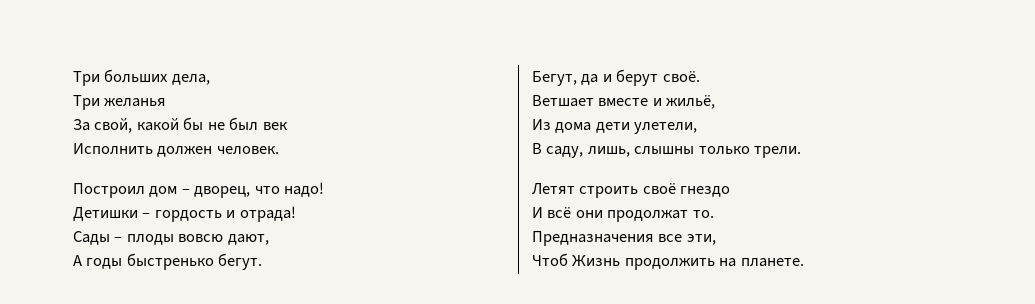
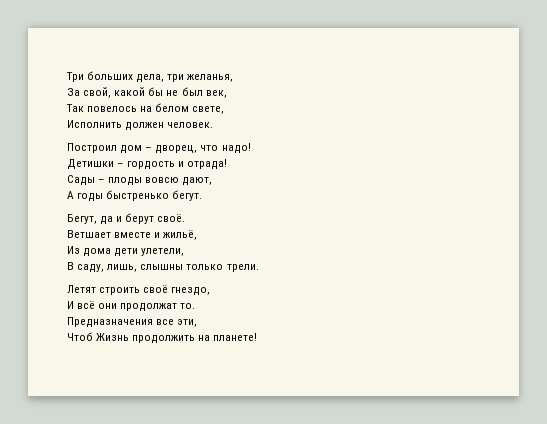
- Три больших дела,
- Три желанья
+ Три больших дела, три желанья,
- За свой, какой бы не был век
+ За свой, какой бы не был век,
+ Так повелось на белом свете,
- Летят строить своё гнездо
+ Летят строить своё гнездо,
- Чтоб Жизнь продолжить на планете.
+ Чтоб Жизнь продолжить на планете!

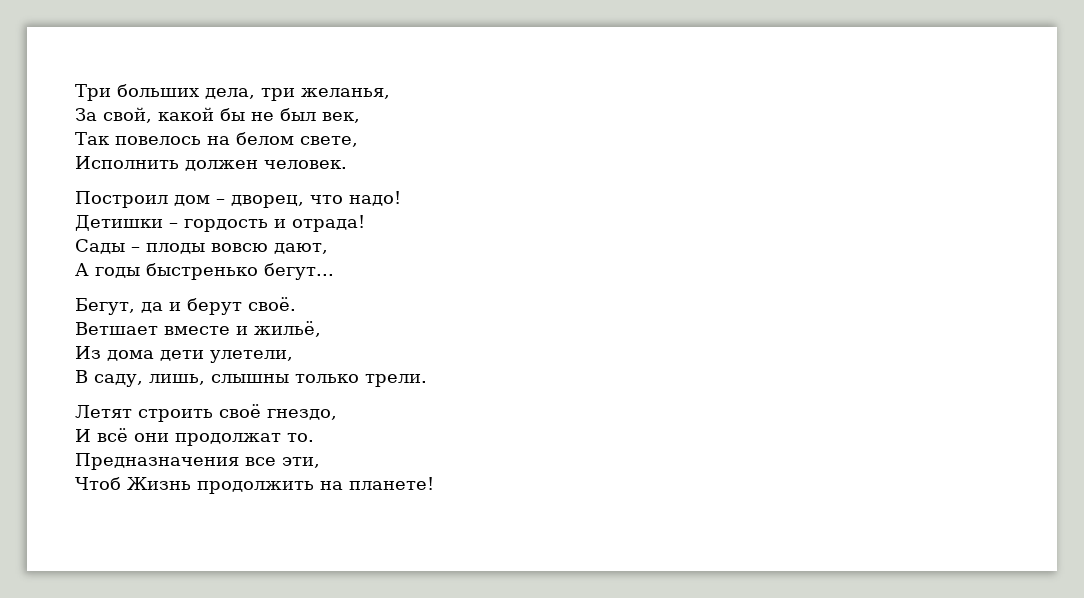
- А годы быстренько бегут.
+ А годы быстренько бегут...

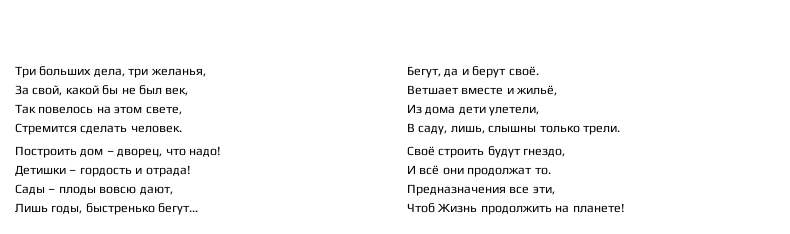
- Так повелось на белом свете,
+ Так повелось на этом свете,
- Исполнить должен человек.
+ Стремится сделать человек.
- Построил дом – дворец, что надо!
+ Построить дом – дворец, что надо!
- А годы быстренько бегут...
+ Лишь годы, быстренько бегут...
- Летят строить своё гнездо,
+ Своё строить будут гнездо,

